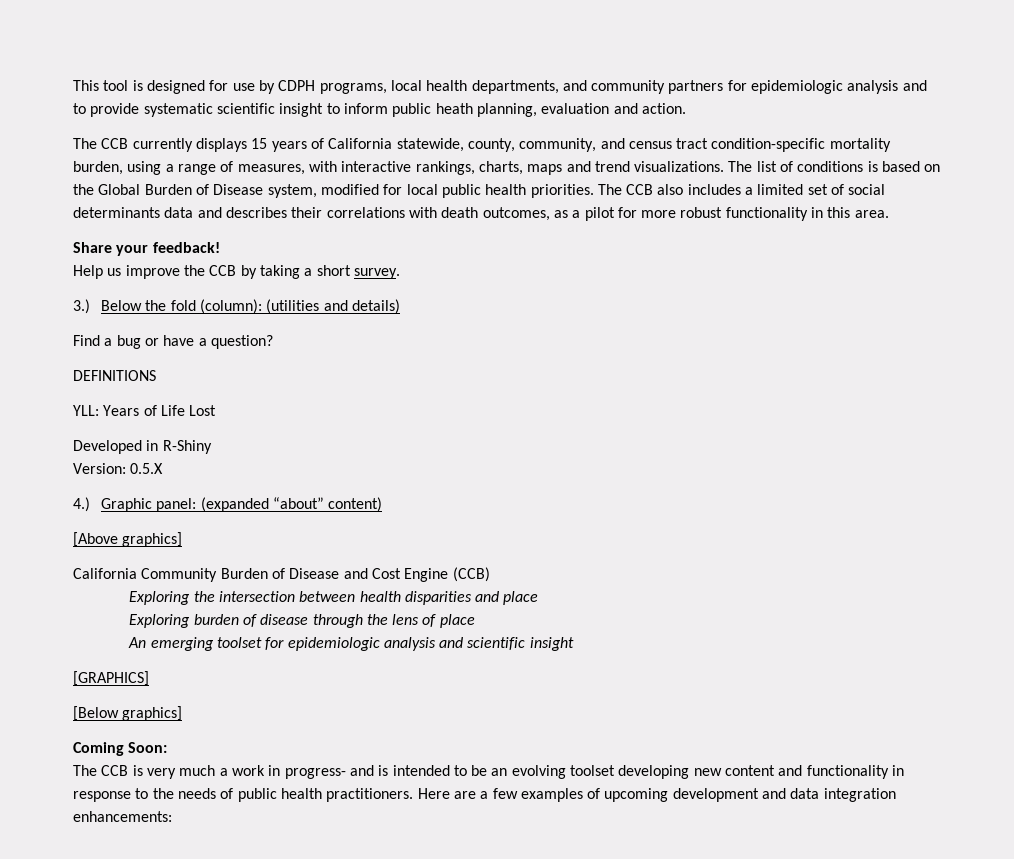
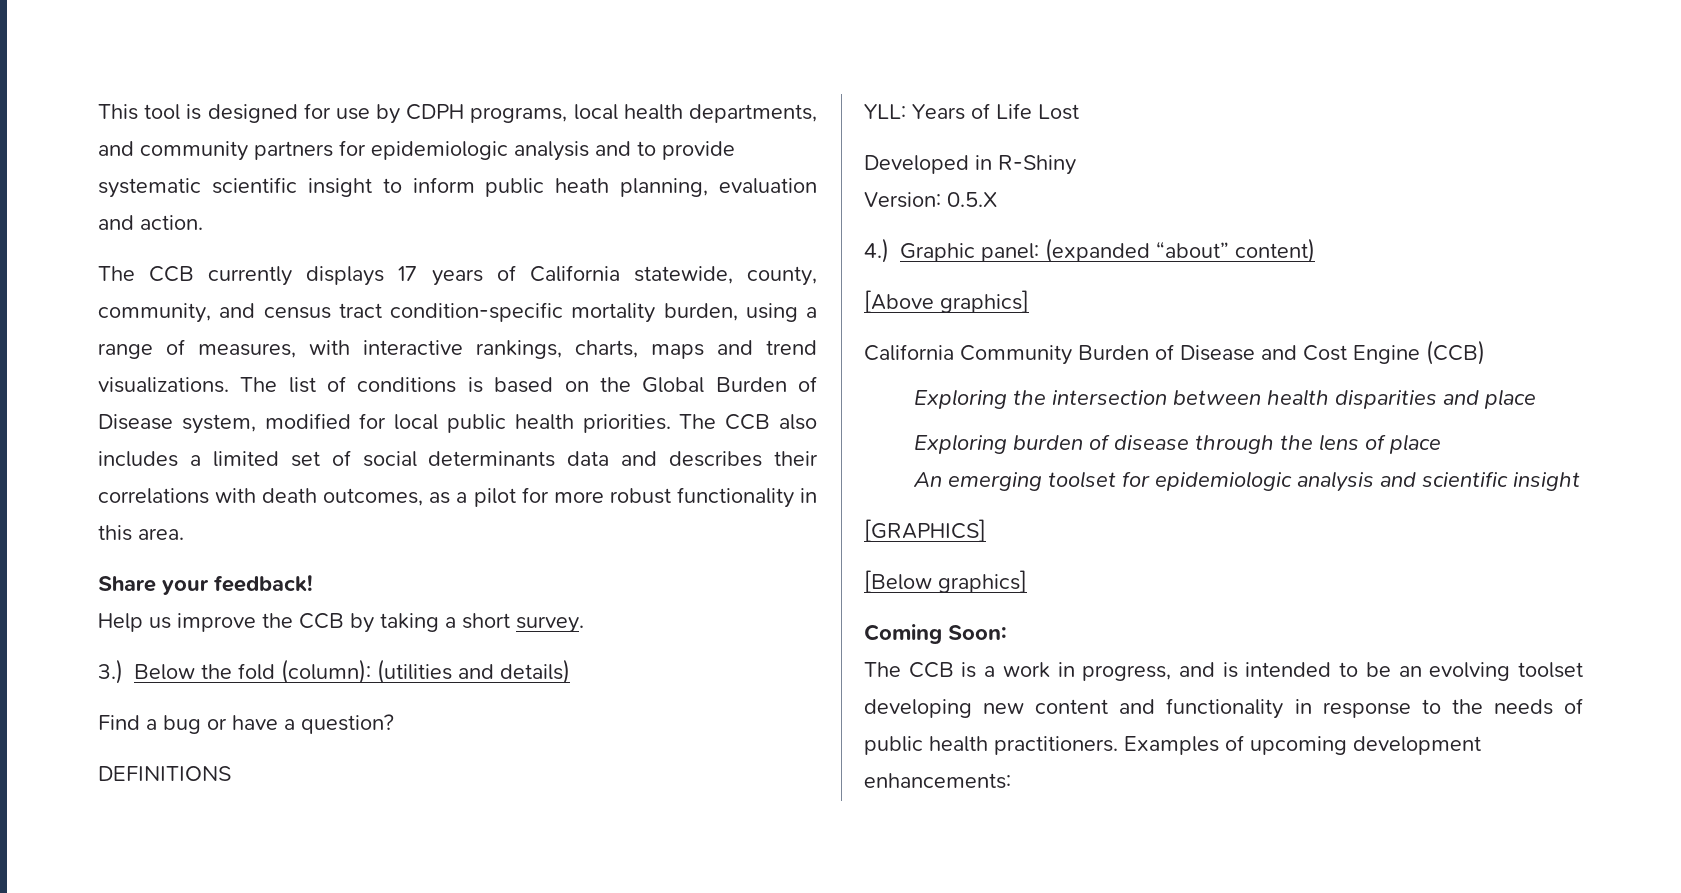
- The CCB currently displays 15 years of California statewide, county, community, and census tract condition-specific mortality burden, using a range of measures, with interactive rankings, charts, maps and trend visualizations.
+ The CCB currently displays 17 years of California statewide, county, community, and census tract condition-specific mortality burden, using a range of measures, with interactive rankings, charts, maps and trend visualizations.
- The CCB is very much a work in progress- and is intended to be an evolving toolset developing new content and functionality in response to the needs of public health practitioners.
+ The CCB is a work in progress, and is intended to be an evolving toolset developing new content and functionality in response to the needs of public health practitioners.
- Here are a few examples of upcoming development and data integration enhancements:
+ Examples of upcoming development enhancements:

